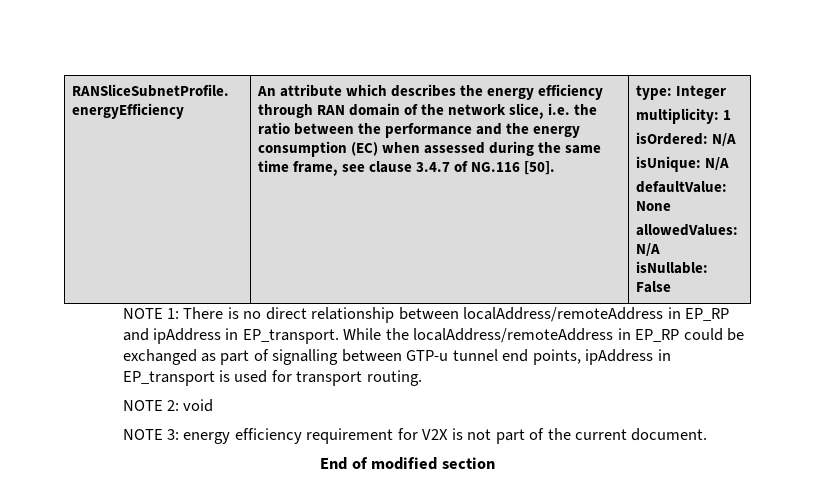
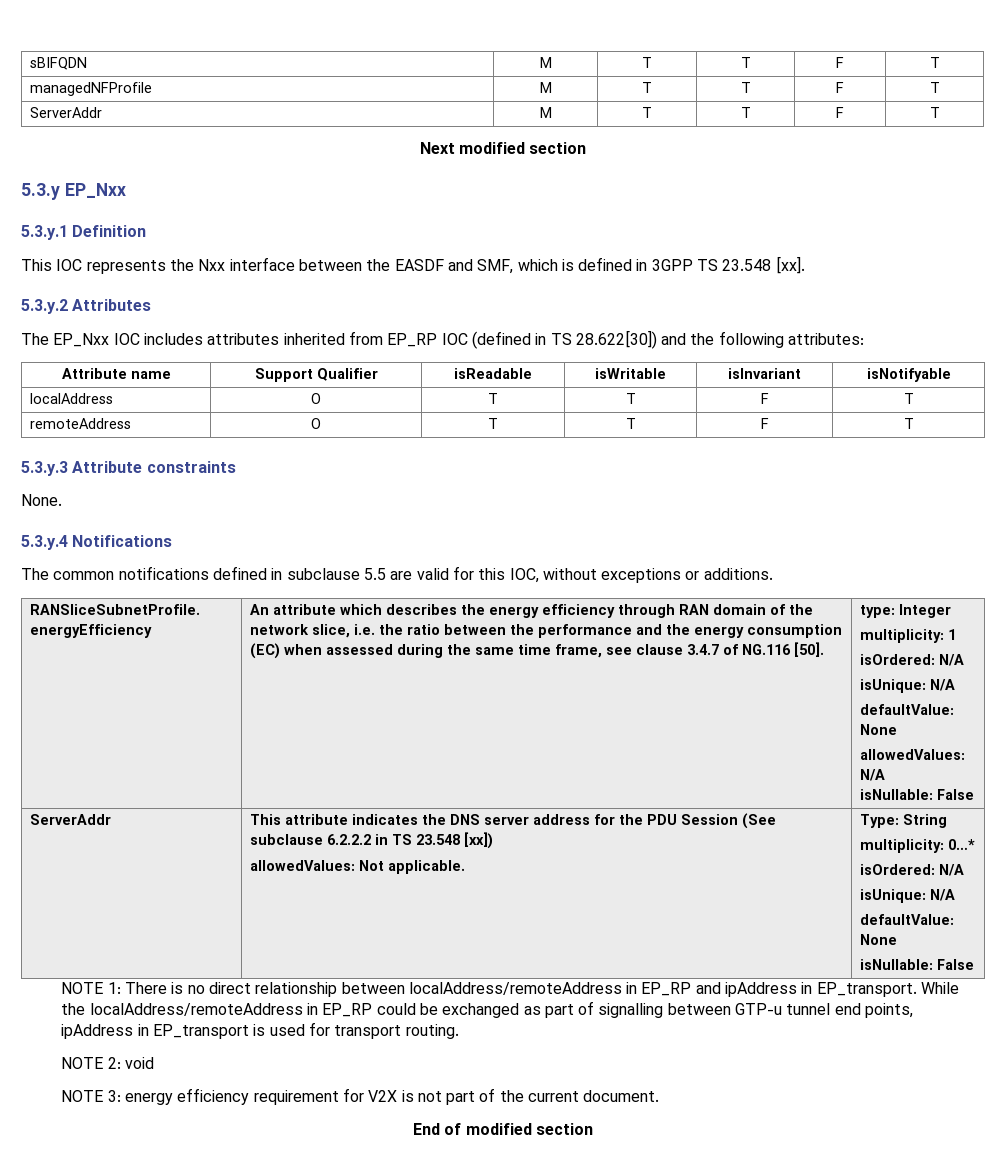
+ sBIFQDN | M | T | T | F | T
+ managedNFProfile | M | T | T | F | T
+ ServerAddr | M | T | T | F | T
+ Next modified section
+ 5.3.y EP_Nxx
+ 5.3.y.1 Definition
+ This IOC represents the Nxx interface between the EASDF and SMF, which is defined in 3GPP TS 23.548 [xx].
+ 5.3.y.2 Attributes
+ The EP_Nxx IOC includes attributes inherited from EP_RP IOC (defined in TS 28.622[30]) and the following attributes:
+ Attribute name | Support Qualifier | isReadable | isWritable | isInvariant | isNotifyable
+ localAddress | O | T | T | F | T
+ remoteAddress | O | T | T | F | T
+ 5.3.y.3 Attribute constraints
+ None.
+ 5.3.y.4 Notifications
+ The common notifications defined in subclause 5.5 are valid for this IOC, without exceptions or additions.
+ ServerAddr | This attribute indicates the DNS server address for the PDU Session (See subclause 6.2.2.2 in TS 23.548 [xx])
+ allowedValues: Not applicable. | Type: String
+ multiplicity: 0…*
+ isOrdered: N/A
+ isUnique: N/A
+ defaultValue: None
+ isNullable: False

